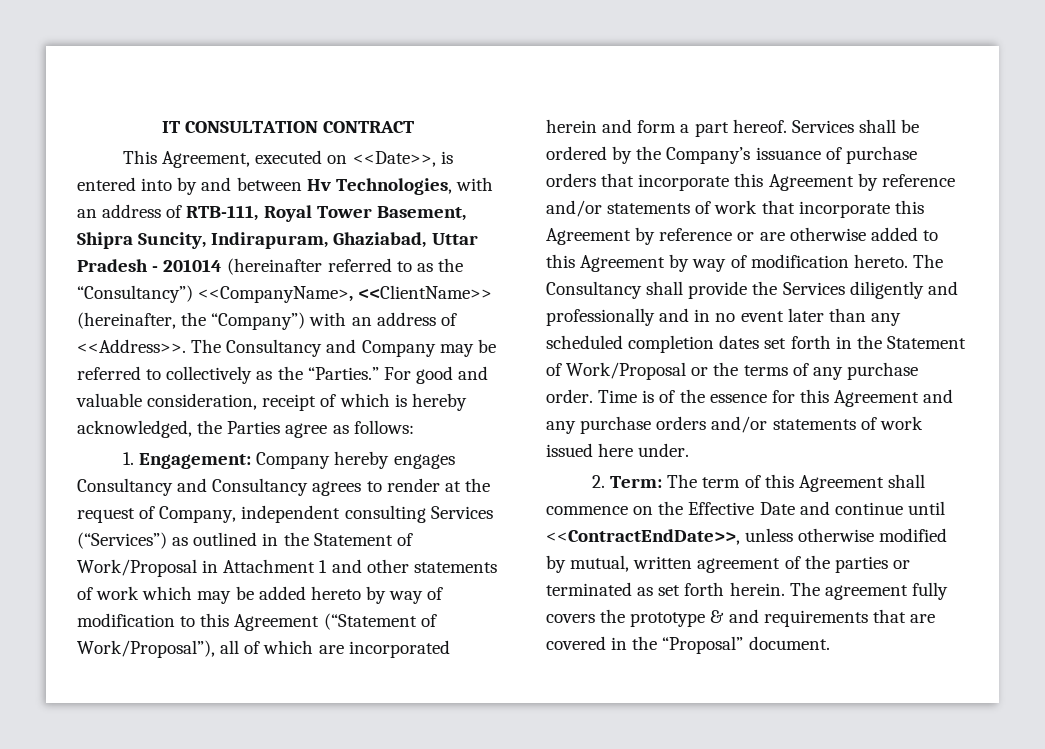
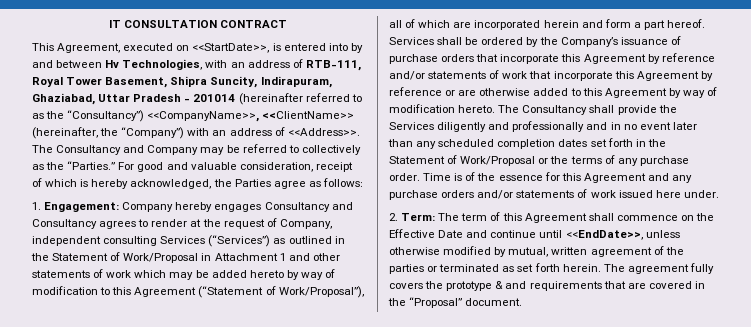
- This Agreement, executed on <<Date>>, is entered into by and between Hv Technologies, with an address of RTB-111, Royal Tower Basement, Shipra Suncity, Indirapuram, Ghaziabad, Uttar Pradesh - 201014 (hereinafter referred to as the “Consultancy”) <<CompanyName>, <<ClientName>> (hereinafter, the “Company”) with an address of <<Address>>.
+ This Agreement, executed on <<StartDate>>, is entered into by and between Hv Technologies, with an address of RTB-111, Royal Tower Basement, Shipra Suncity, Indirapuram, Ghaziabad, Uttar Pradesh - 201014 (hereinafter referred to as the “Consultancy”) <<CompanyName>>, <<ClientName>> (hereinafter, the “Company”) with an address of <<Address>>.
- 2. Term: The term of this Agreement shall commence on the Effective Date and continue until <<ContractEndDate>>, unless otherwise modified by mutual, written agreement of the parties or terminated as set forth herein.
+ 2. Term: The term of this Agreement shall commence on the Effective Date and continue until <<EndDate>>, unless otherwise modified by mutual, written agreement of the parties or terminated as set forth herein.

